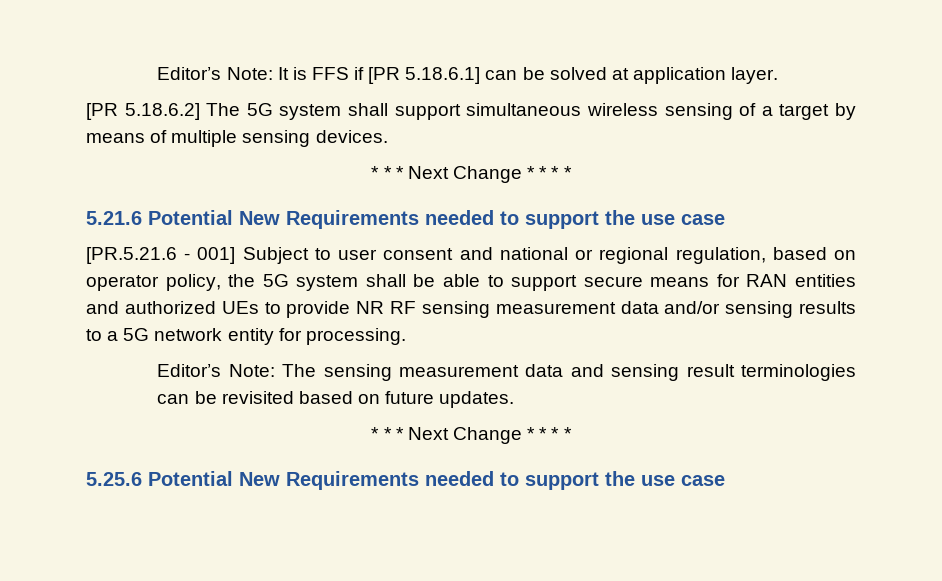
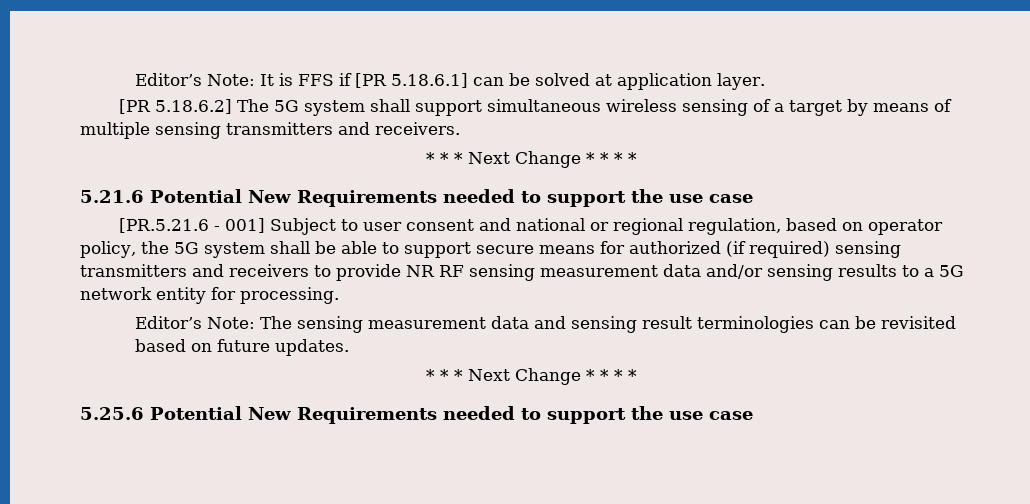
- [PR 5.18.6.2] The 5G system shall support simultaneous wireless sensing of a target by means of multiple sensing devices.
+ [PR 5.18.6.2] The 5G system shall support simultaneous wireless sensing of a target by means of multiple sensing transmitters and receivers.
- [PR.5.21.6 - 001] Subject to user consent and national or regional regulation, based on operator policy, the 5G system shall be able to support secure means for RAN entities and authorized UEs to provide NR RF sensing measurement data and/or sensing results to a 5G network entity for processing.
+ [PR.5.21.6 - 001] Subject to user consent and national or regional regulation, based on operator policy, the 5G system shall be able to support secure means for authorized (if required) sensing transmitters and receivers to provide NR RF sensing measurement data and/or sensing results to a 5G network entity for processing.

